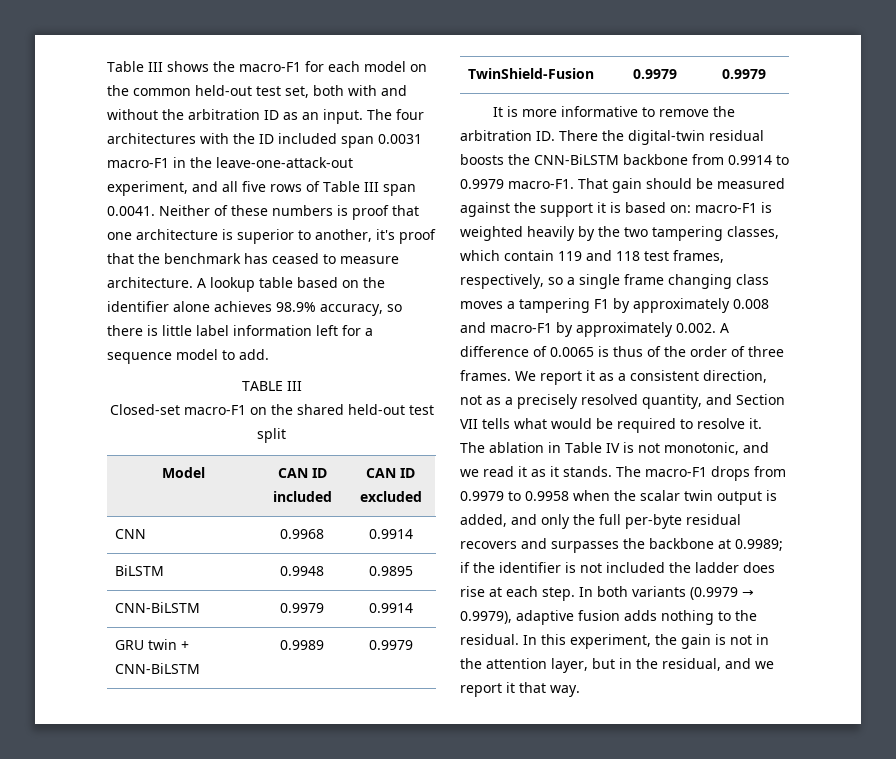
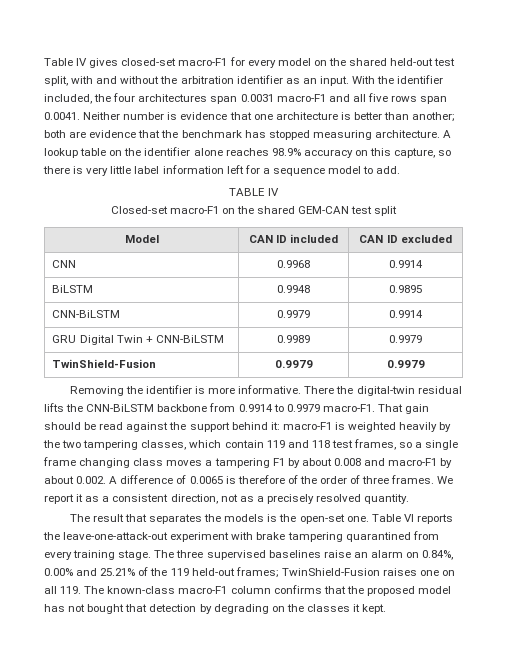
- Table III shows the macro-F1 for each model on the common held-out test set, both with and without the arbitration ID as an input.
+ Table IV gives closed-set macro-F1 for every model on the shared held-out test split, with and without the arbitration identifier as an input.
- The four architectures with the ID included span 0.0031 macro-F1 in the leave-one-attack-out experiment, and all five rows of Table III span 0.0041. Neither of these numbers is proof that one architecture is superior to another, it's proof that the benchmark has ceased to measure architecture.
+ With the identifier included, the four architectures span 0.0031 macro-F1 and all five rows span 0.0041. Neither number is evidence that one architecture is better than another; both are evidence that the benchmark has stopped measuring architecture.
- A lookup table based on the identifier alone achieves 98.9% accuracy, so there is little label information left for a sequence model to add.
+ A lookup table on the identifier alone reaches 98.9% accuracy on this capture, so there is very little label information left for a sequence model to add.
- TABLE III
+ TABLE IV
- Closed-set macro-F1 on the shared held-out test split
+ Closed-set macro-F1 on the shared GEM-CAN test split
- GRU twin + CNN-BiLSTM | 0.9989 | 0.9979
+ GRU Digital Twin + CNN-BiLSTM | 0.9989 | 0.9979
- It is more informative to remove the arbitration ID. There the digital-twin residual boosts the CNN-BiLSTM backbone from 0.9914 to 0.9979 macro-F1.
+ Removing the identifier is more informative. There the digital-twin residual lifts the CNN-BiLSTM backbone from 0.9914 to 0.9979 macro-F1.
- That gain should be measured against the support it is based on: macro-F1 is weighted heavily by the two tampering classes, which contain 119 and 118 test frames, respectively, so a single frame changing class moves a tampering F1 by approximately 0.008 and macro-F1 by approximately 0.002. A difference of 0.0065 is thus of the order of three frames.
+ That gain should be read against the support behind it: macro-F1 is weighted heavily by the two tampering classes, which contain 119 and 118 test frames, so a single frame changing class moves a tampering F1 by about 0.008 and macro-F1 by about 0.002. A difference of 0.0065 is therefore of the order of three frames.
- We report it as a consistent direction, not as a precisely resolved quantity, and Section VII tells what would be required to resolve it. The ablation in Table IV is not monotonic, and we read it as it stands. The macro-F1 drops from 0.9979 to 0.9958 when the scalar twin output is added, and only the full per-byte residual recovers and surpasses the backbone at 0.9989; if the identifier is not included the ladder does rise at each step. In both variants (0.9979 → 0.9979), adaptive fusion adds nothing to the residual. In this experiment, the gain is not in the attention layer, but in the residual, and we report it that way.
+ We report it as a consistent direction, not as a precisely resolved quantity.
+ The result that separates the models is the open-set one. Table VI reports the leave-one-attack-out experiment with brake tampering quarantined from every training stage. The three supervised baselines raise an alarm on 0.84%, 0.00% and 25.21% of the 119 held-out frames; TwinShield-Fusion raises one on all 119. The known-class macro-F1 column confirms that the proposed model has not bought that detection by degrading on the classes it kept.

